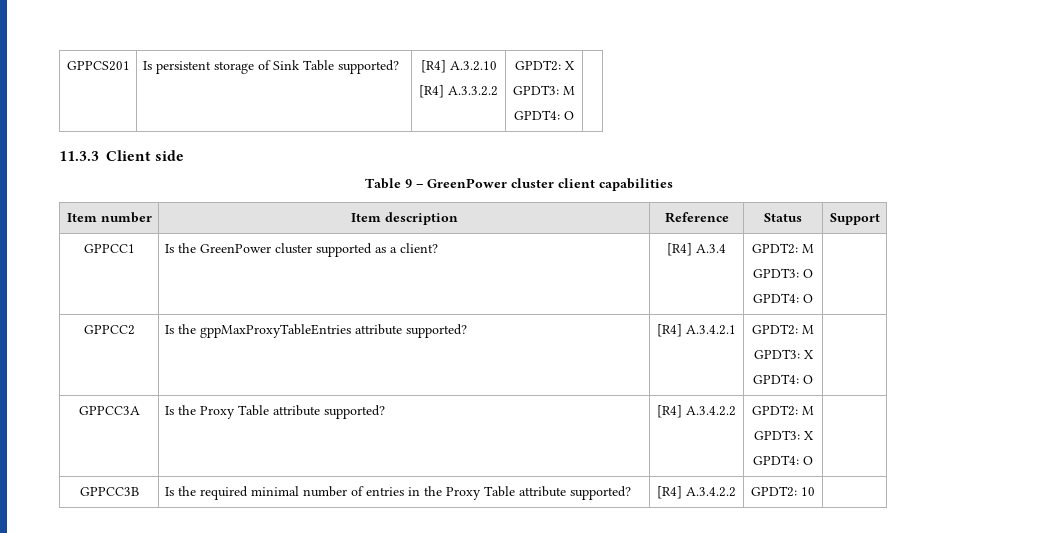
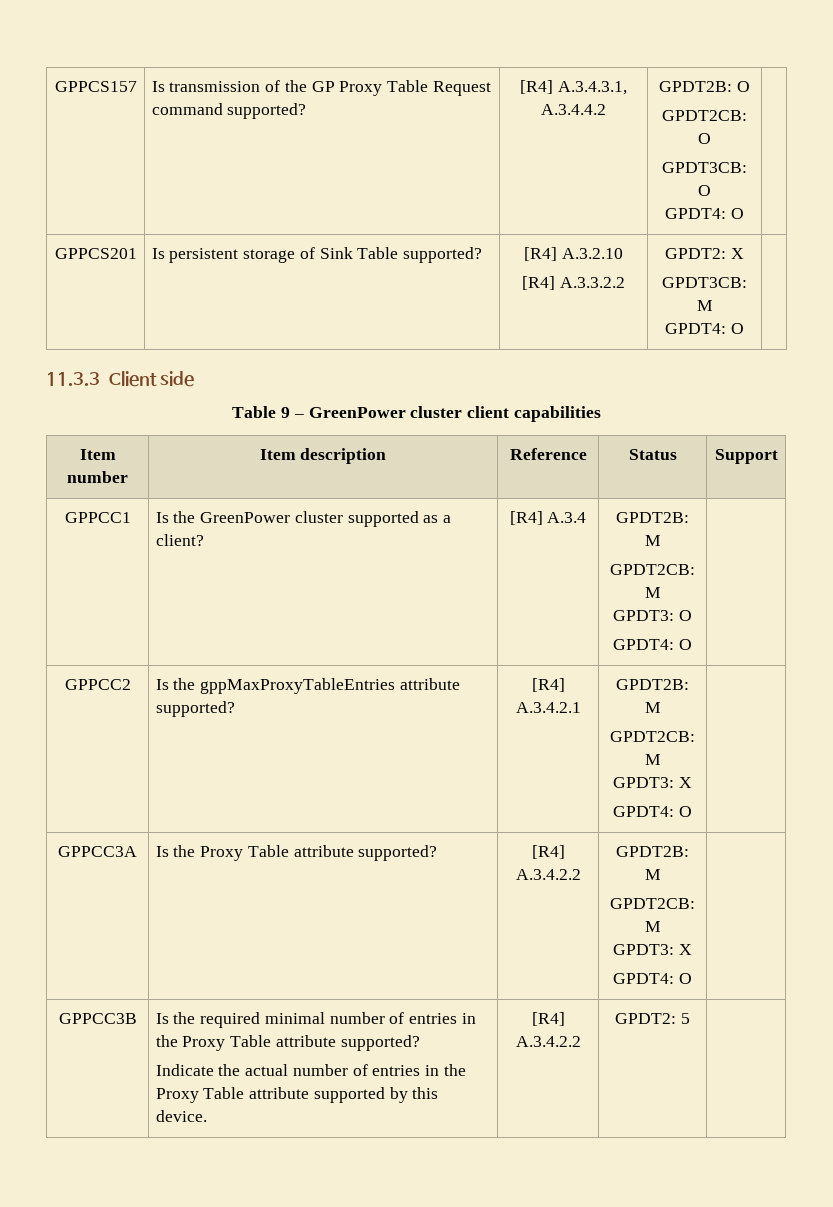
+ GPPCS157 | Is transmission of the GP Proxy Table Request command supported? | [R4] A.3.4.3.1, A.3.4.4.2 | GPDT2B: O
+ GPDT2CB: O
+ GPDT3CB: O
+ GPDT4: O |
  GPPCS201 | Is persistent storage of Sink Table supported? | [R4] A.3.2.10
  [R4] A.3.3.2.2 | GPDT2: X
- GPDT3: M
+ GPDT3CB: M
- GPPCC1 | Is the GreenPower cluster supported as a client? | [R4] A.3.4 | GPDT2: M
+ GPPCC1 | Is the GreenPower cluster supported as a client? | [R4] A.3.4 | GPDT2B: M
+ GPDT2CB: M
- GPPCC2 | Is the gppMaxProxyTableEntries attribute supported? | [R4] A.3.4.2.1 | GPDT2: M
+ GPPCC2 | Is the gppMaxProxyTableEntries attribute supported? | [R4] A.3.4.2.1 | GPDT2B: M
+ GPDT2CB: M
- GPPCC3A | Is the Proxy Table attribute supported? | [R4] A.3.4.2.2 | GPDT2: M
+ GPPCC3A | Is the Proxy Table attribute supported? | [R4] A.3.4.2.2 | GPDT2B: M
+ GPDT2CB: M
- GPPCC3B | Is the required minimal number of entries in the Proxy Table attribute supported? | [R4] A.3.4.2.2 | GPDT2: 10 |
+ GPPCC3B | Is the required minimal number of entries in the Proxy Table attribute supported?
+ Indicate the actual number of entries in the Proxy Table attribute supported by this device. | [R4] A.3.4.2.2 | GPDT2: 5 |

